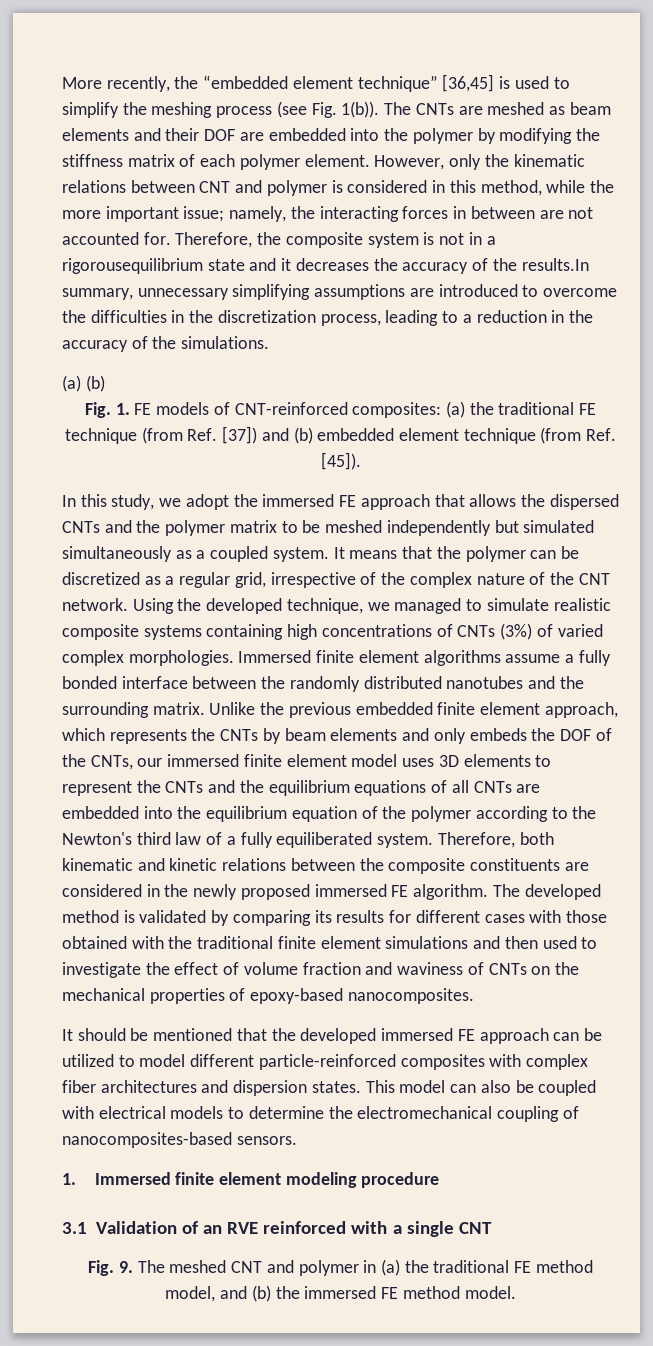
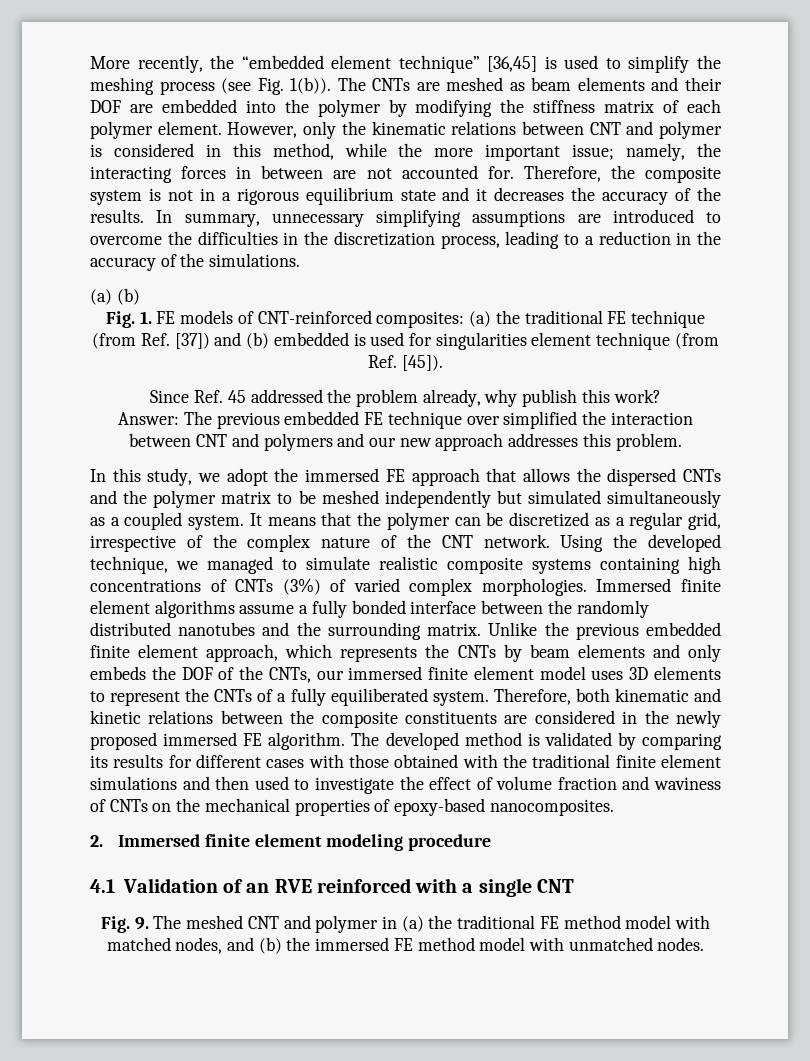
- Therefore, the composite system is not in a rigorousequilibrium state and it decreases the accuracy of the results.In summary, unnecessary simplifying assumptions are introduced to overcome the difficulties in the discretization process, leading to a reduction in the accuracy of the simulations.
+ Therefore, the composite system is not in a rigorous equilibrium state and it decreases the accuracy of the results. In summary, unnecessary simplifying assumptions are introduced to overcome the difficulties in the discretization process, leading to a reduction in the accuracy of the simulations.
- Fig. 1. FE models of CNT-reinforced composites: (a) the traditional FE technique (from Ref. [37]) and (b) embedded element technique (from Ref. [45]).
+ Fig. 1. FE models of CNT-reinforced composites: (a) the traditional FE technique (from Ref. [37]) and (b) embedded is used for singularities element technique (from Ref. [45]).
+ Since Ref. 45 addressed the problem already, why publish this work?
+ Answer: The previous embedded FE technique over simplified the interaction between CNT and polymers and our new approach addresses this problem.
- Unlike the previous embedded finite element approach, which represents the CNTs by beam elements and only embeds the DOF of the CNTs, our immersed finite element model uses 3D elements to represent the CNTs and the equilibrium equations of all CNTs are embedded into the equilibrium equation of the polymer according to the Newton's third law of a fully equiliberated system.
+ Unlike the previous embedded finite element approach, which represents the CNTs by beam elements and only embeds the DOF of the CNTs, our immersed finite element model uses 3D elements to represent the CNTs of a fully equiliberated system.
- It should be mentioned that the developed immersed FE approach can be utilized to model different particle-reinforced composites with complex fiber architectures and dispersion states. This model can also be coupled with electrical models to determine the electromechanical coupling of nanocomposites-based sensors.
- 1. Immersed finite element modeling procedure
+ 2. Immersed finite element modeling procedure
- 3.1 Validation of an RVE reinforced with a single CNT
+ 4.1 Validation of an RVE reinforced with a single CNT
- Fig. 9. The meshed CNT and polymer in (a) the traditional FE method model, and (b) the immersed FE method model.
+ Fig. 9. The meshed CNT and polymer in (a) the traditional FE method model with matched nodes, and (b) the immersed FE method model with unmatched nodes.

